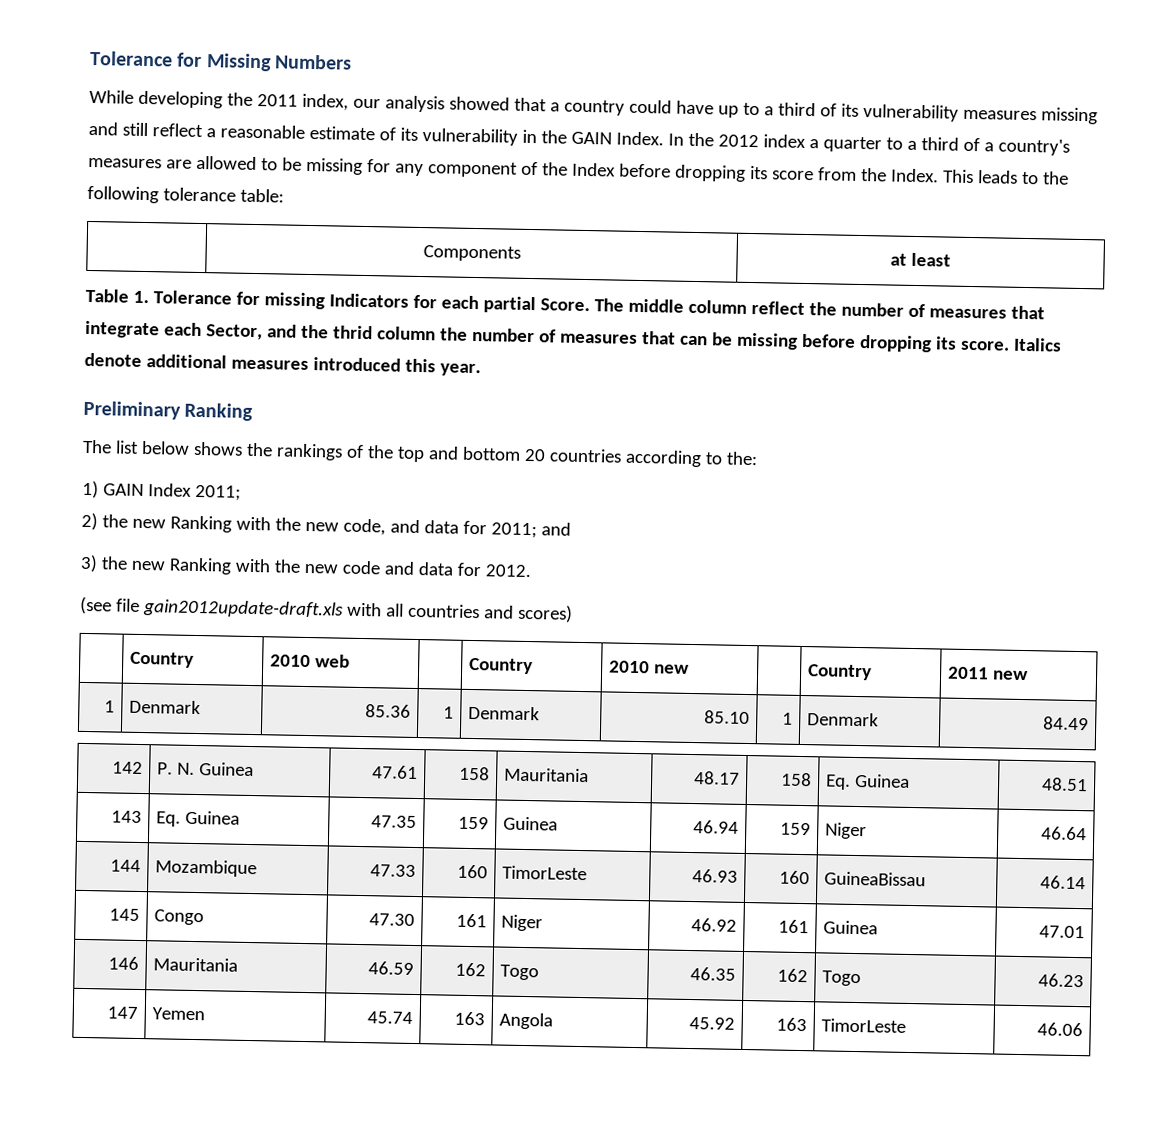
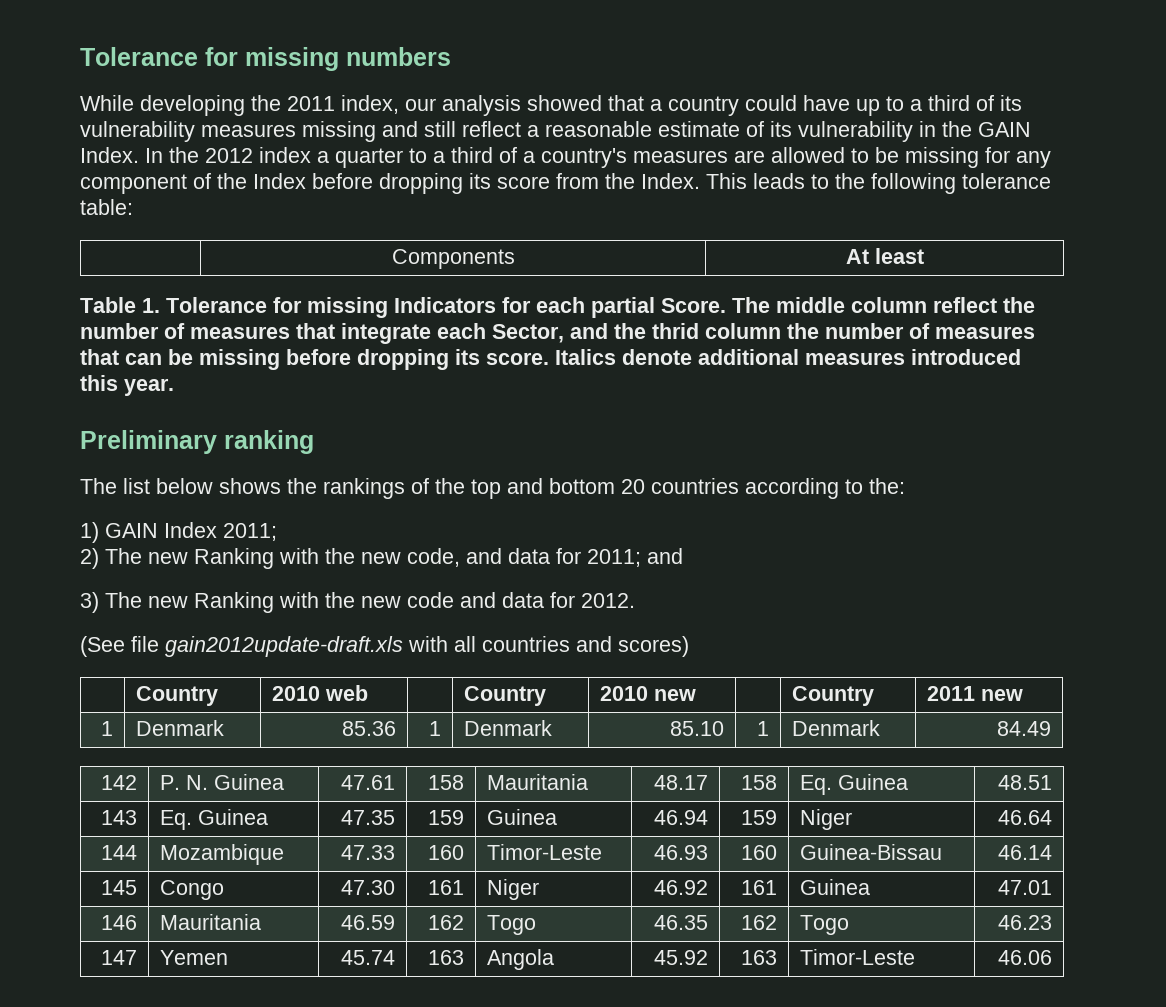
- Tolerance for Missing Numbers
+ Tolerance for missing numbers
- | Components | at least
+ | Components | At least
- Preliminary Ranking
+ Preliminary ranking
- 2) the new Ranking with the new code, and data for 2011; and
+ 2) The new Ranking with the new code, and data for 2011; and
- 3) the new Ranking with the new code and data for 2012.
+ 3) The new Ranking with the new code and data for 2012.
- (see file gain2012update-draft.xls with all countries and scores)
+ (See file gain2012update-draft.xls with all countries and scores)
- 144 | Mozambique | 47.33 | 160 | TimorLeste | 46.93 | 160 | GuineaBissau | 46.14
+ 144 | Mozambique | 47.33 | 160 | Timor-Leste | 46.93 | 160 | Guinea-Bissau | 46.14
- 147 | Yemen | 45.74 | 163 | Angola | 45.92 | 163 | TimorLeste | 46.06
+ 147 | Yemen | 45.74 | 163 | Angola | 45.92 | 163 | Timor-Leste | 46.06

